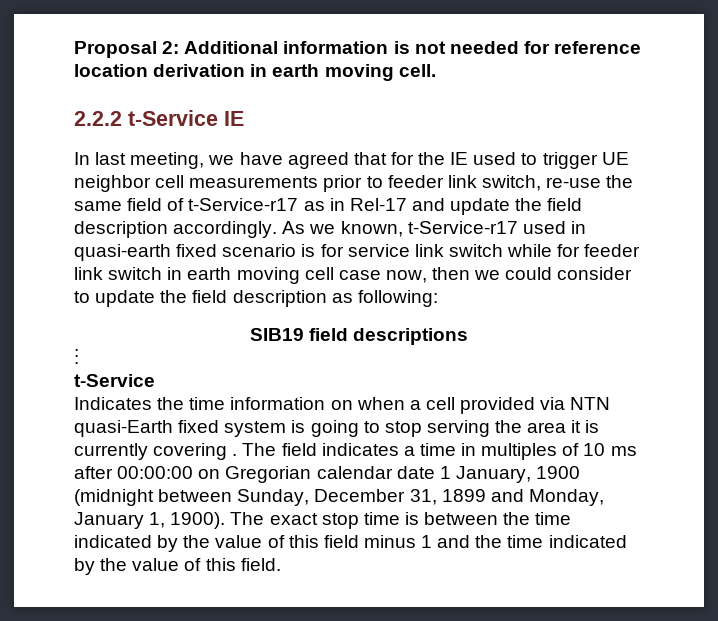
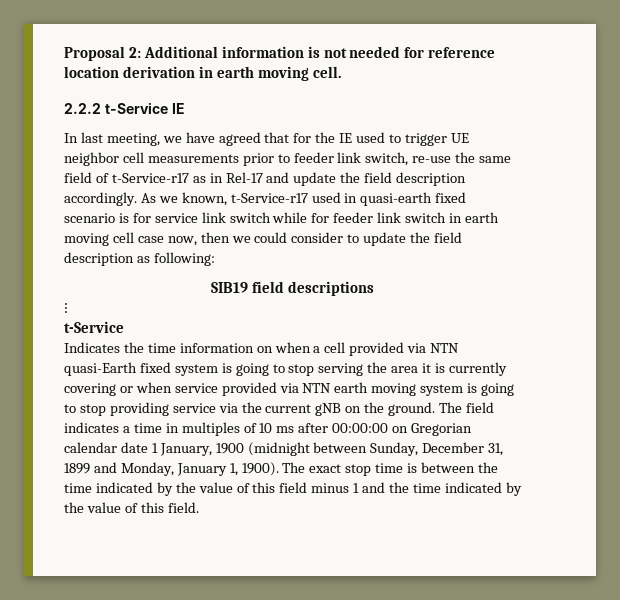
- Indicates the time information on when a cell provided via NTN quasi-Earth fixed system is going to stop serving the area it is currently covering .
+ Indicates the time information on when a cell provided via NTN quasi-Earth fixed system is going to stop serving the area it is currently covering or when service provided via NTN earth moving system is going to stop providing service via the current gNB on the ground.

